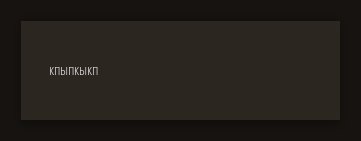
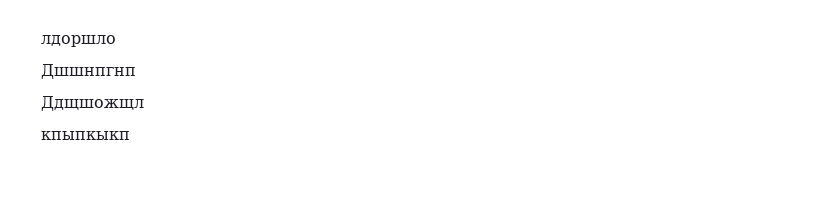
+ лдоршло
+ Дшшнпгнп
+ Ддщшожщл

